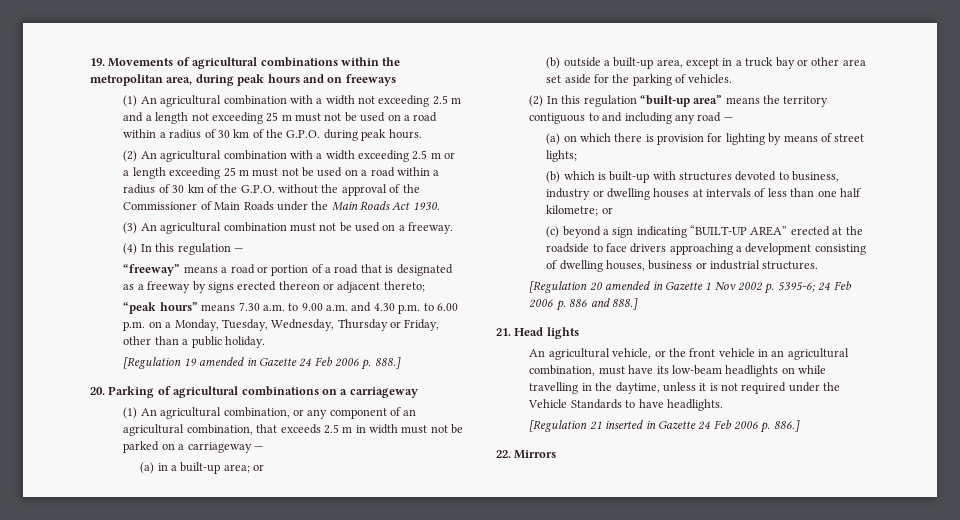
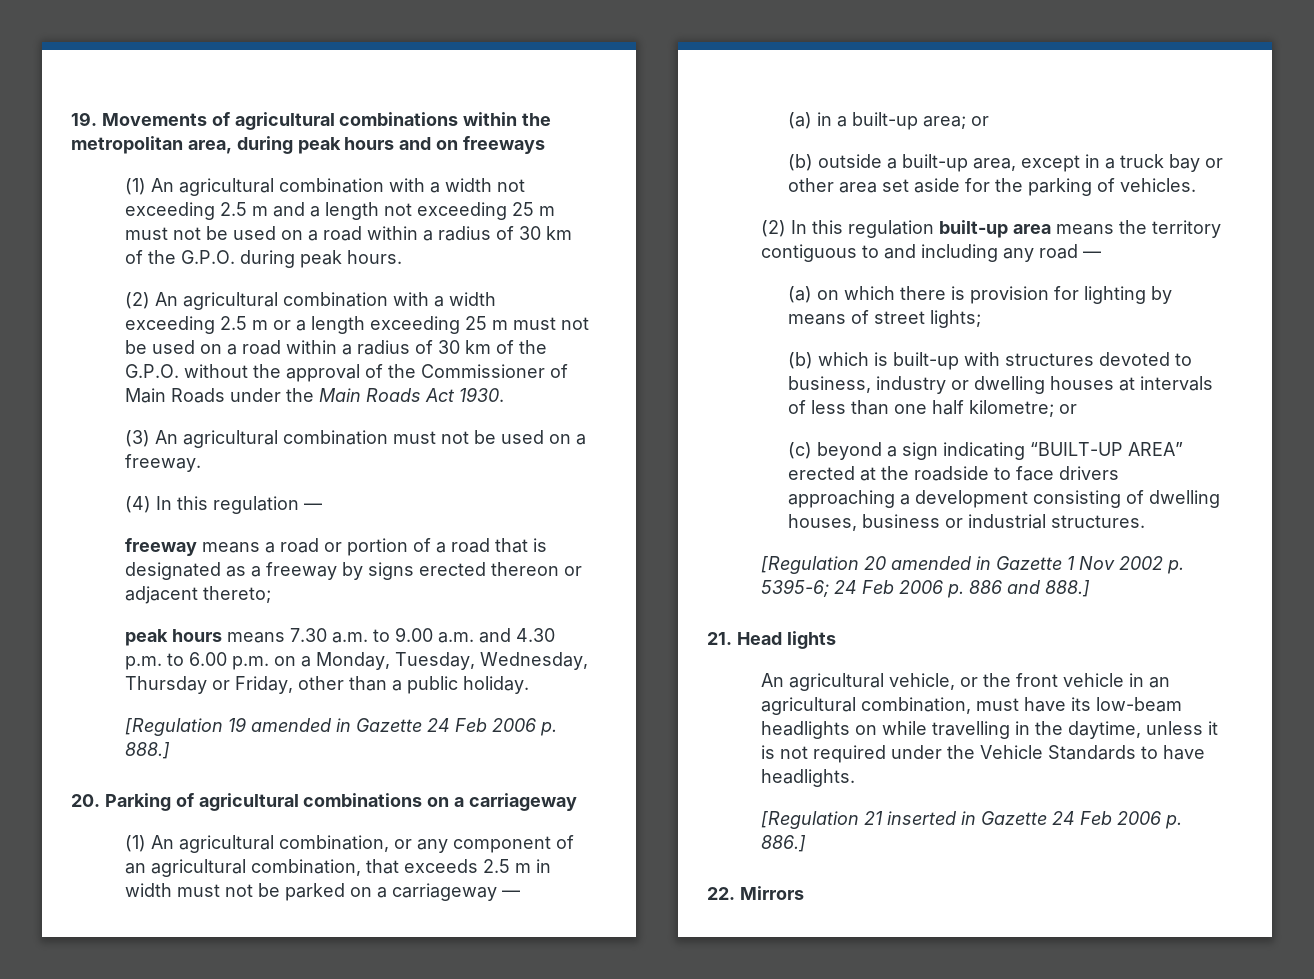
- “freeway” means a road or portion of a road that is designated as a freeway by signs erected thereon or adjacent thereto;
+ freeway means a road or portion of a road that is designated as a freeway by signs erected thereon or adjacent thereto;
- “peak hours” means 7.30 a.m. to 9.00 a.m. and 4.30 p.m. to 6.00 p.m. on a Monday, Tuesday, Wednesday, Thursday or Friday, other than a public holiday.
+ peak hours means 7.30 a.m. to 9.00 a.m. and 4.30 p.m. to 6.00 p.m. on a Monday, Tuesday, Wednesday, Thursday or Friday, other than a public holiday.
- (2) In this regulation “built-up area” means the territory contiguous to and including any road —
+ (2) In this regulation built-up area means the territory contiguous to and including any road —

